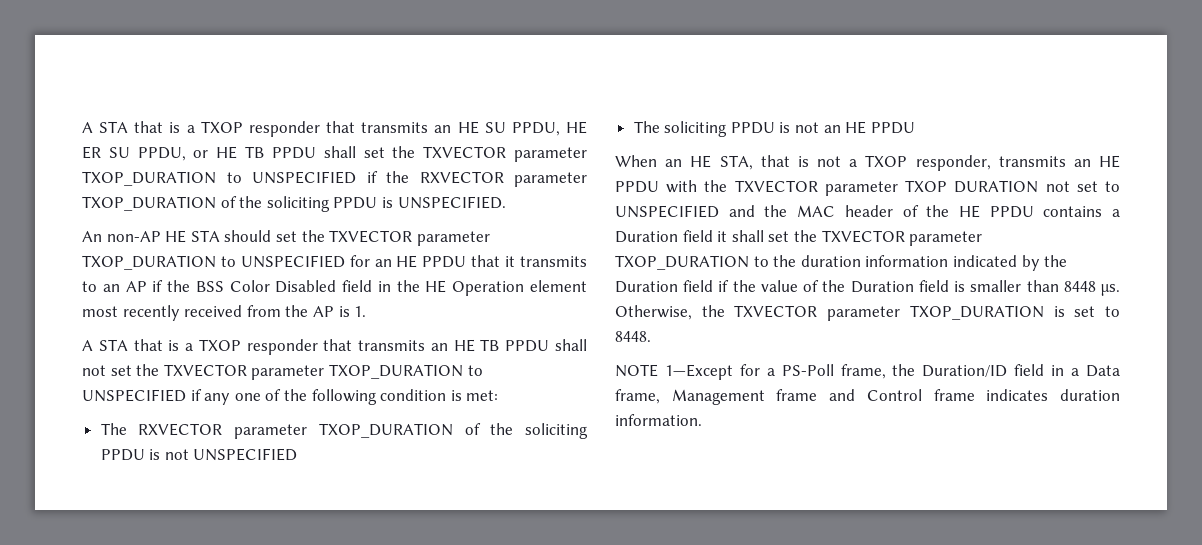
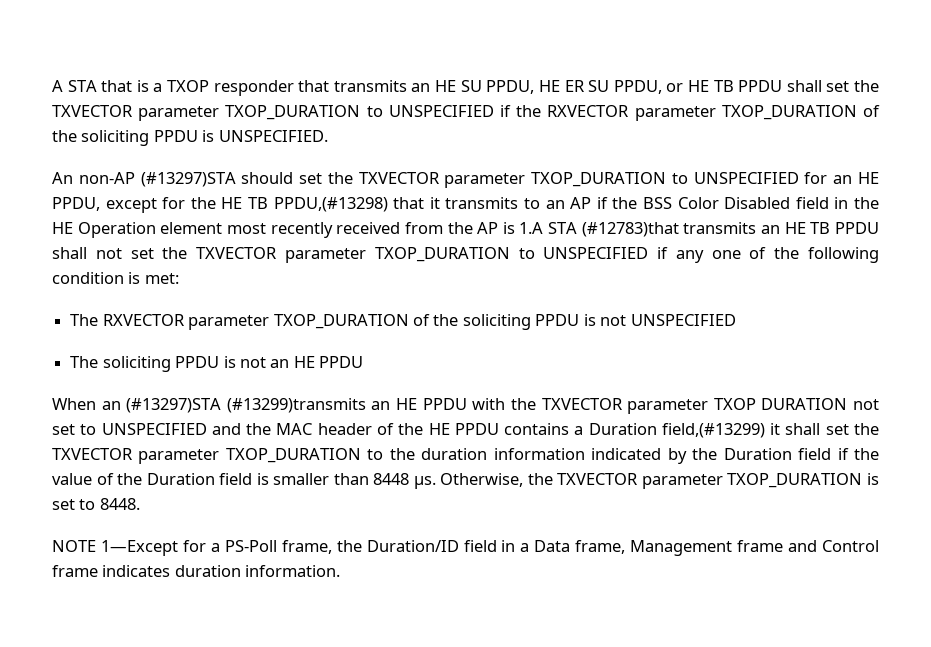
- An non-AP HE STA should set the TXVECTOR parameter TXOP_DURATION to UNSPECIFIED for an HE PPDU that it transmits to an AP if the BSS Color Disabled field in the HE Operation element most recently received from the AP is 1.
- A STA that is a TXOP responder that transmits an HE TB PPDU shall not set the TXVECTOR parameter TXOP_DURATION to UNSPECIFIED if any one of the following condition is met:
+ An non-AP (#13297)STA should set the TXVECTOR parameter TXOP_DURATION to UNSPECIFIED for an HE PPDU, except for the HE TB PPDU,(#13298) that it transmits to an AP if the BSS Color Disabled field in the HE Operation element most recently received from the AP is 1.A STA (#12783)that transmits an HE TB PPDU shall not set the TXVECTOR parameter TXOP_DURATION to UNSPECIFIED if any one of the following condition is met:
- When an HE STA, that is not a TXOP responder, transmits an HE PPDU with the TXVECTOR parameter TXOP DURATION not set to UNSPECIFIED and the MAC header of the HE PPDU contains a Duration field it shall set the TXVECTOR parameter TXOP_DURATION to the duration information indicated by the Duration field if the value of the Duration field is smaller than 8448 µs.
+ When an (#13297)STA (#13299)transmits an HE PPDU with the TXVECTOR parameter TXOP DURATION not set to UNSPECIFIED and the MAC header of the HE PPDU contains a Duration field,(#13299) it shall set the TXVECTOR parameter TXOP_DURATION to the duration information indicated by the Duration field if the value of the Duration field is smaller than 8448 µs.

